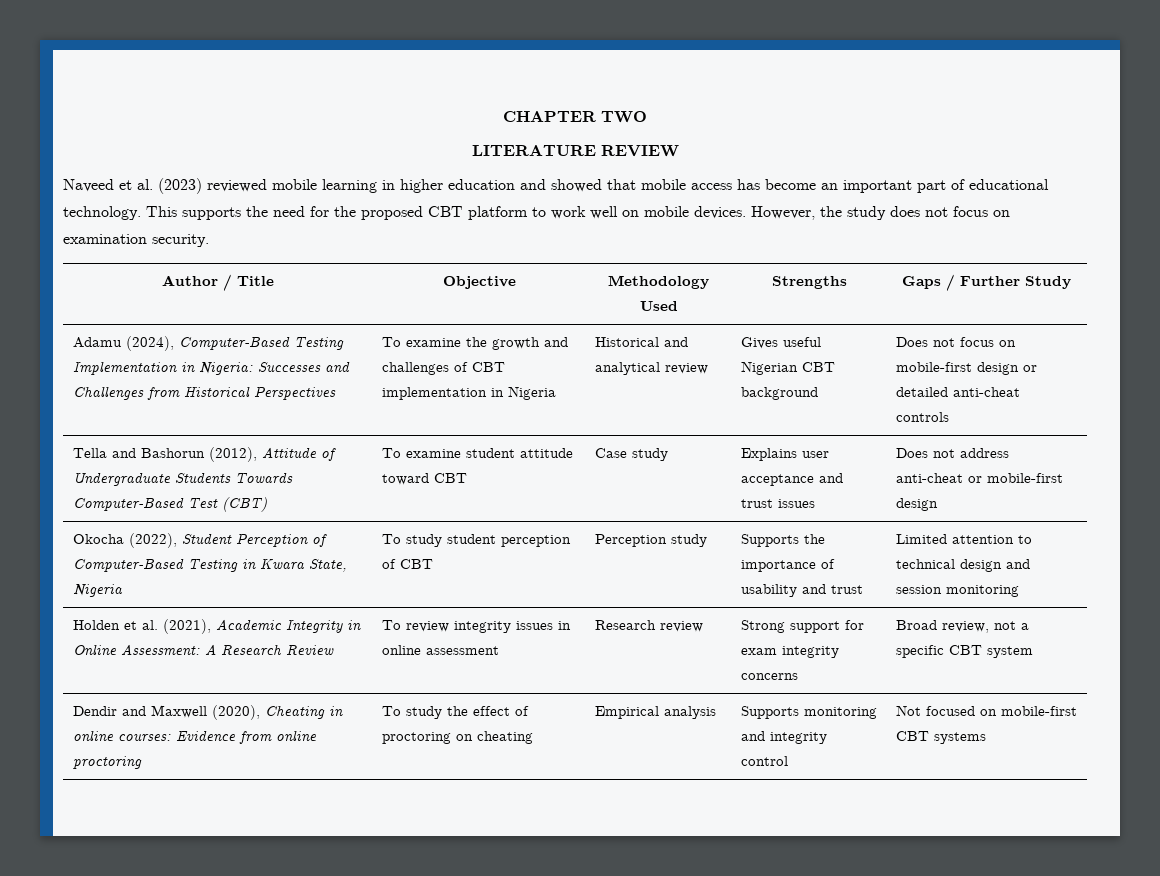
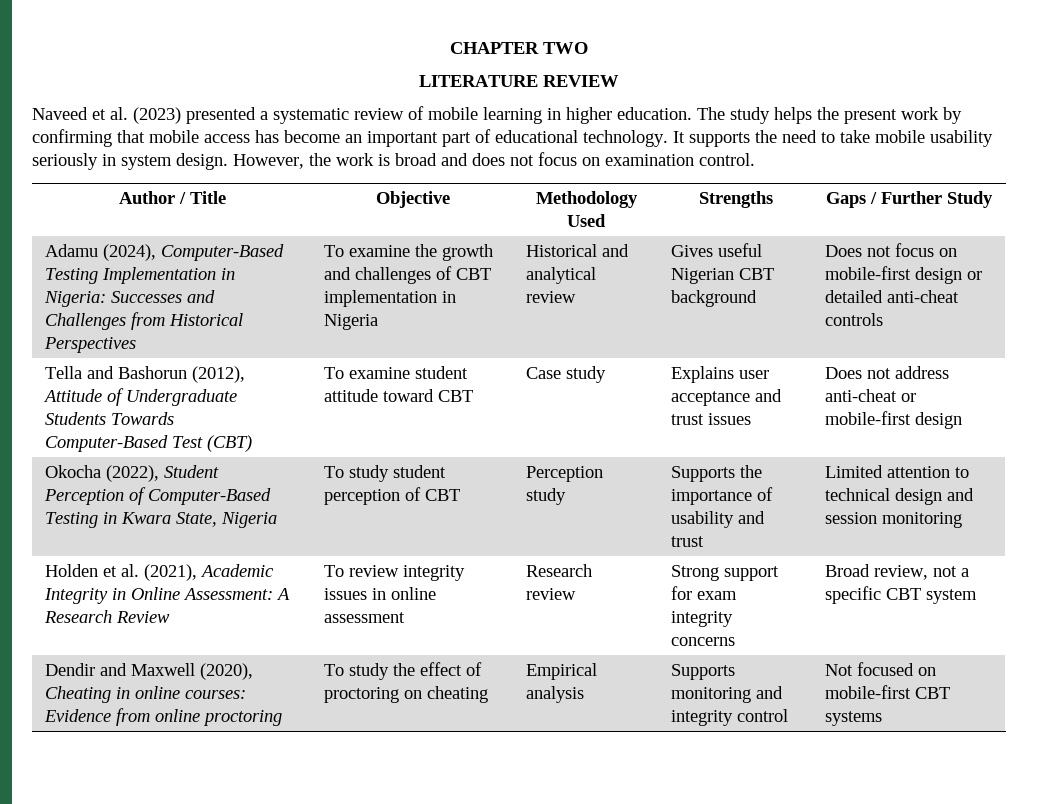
- Naveed et al. (2023) reviewed mobile learning in higher education and showed that mobile access has become an important part of educational technology.
+ Naveed et al. (2023) presented a systematic review of mobile learning in higher education. The study helps the present work by confirming that mobile access has become an important part of educational technology.
- This supports the need for the proposed CBT platform to work well on mobile devices. However, the study does not focus on examination security.
+ It supports the need to take mobile usability seriously in system design. However, the work is broad and does not focus on examination control.

